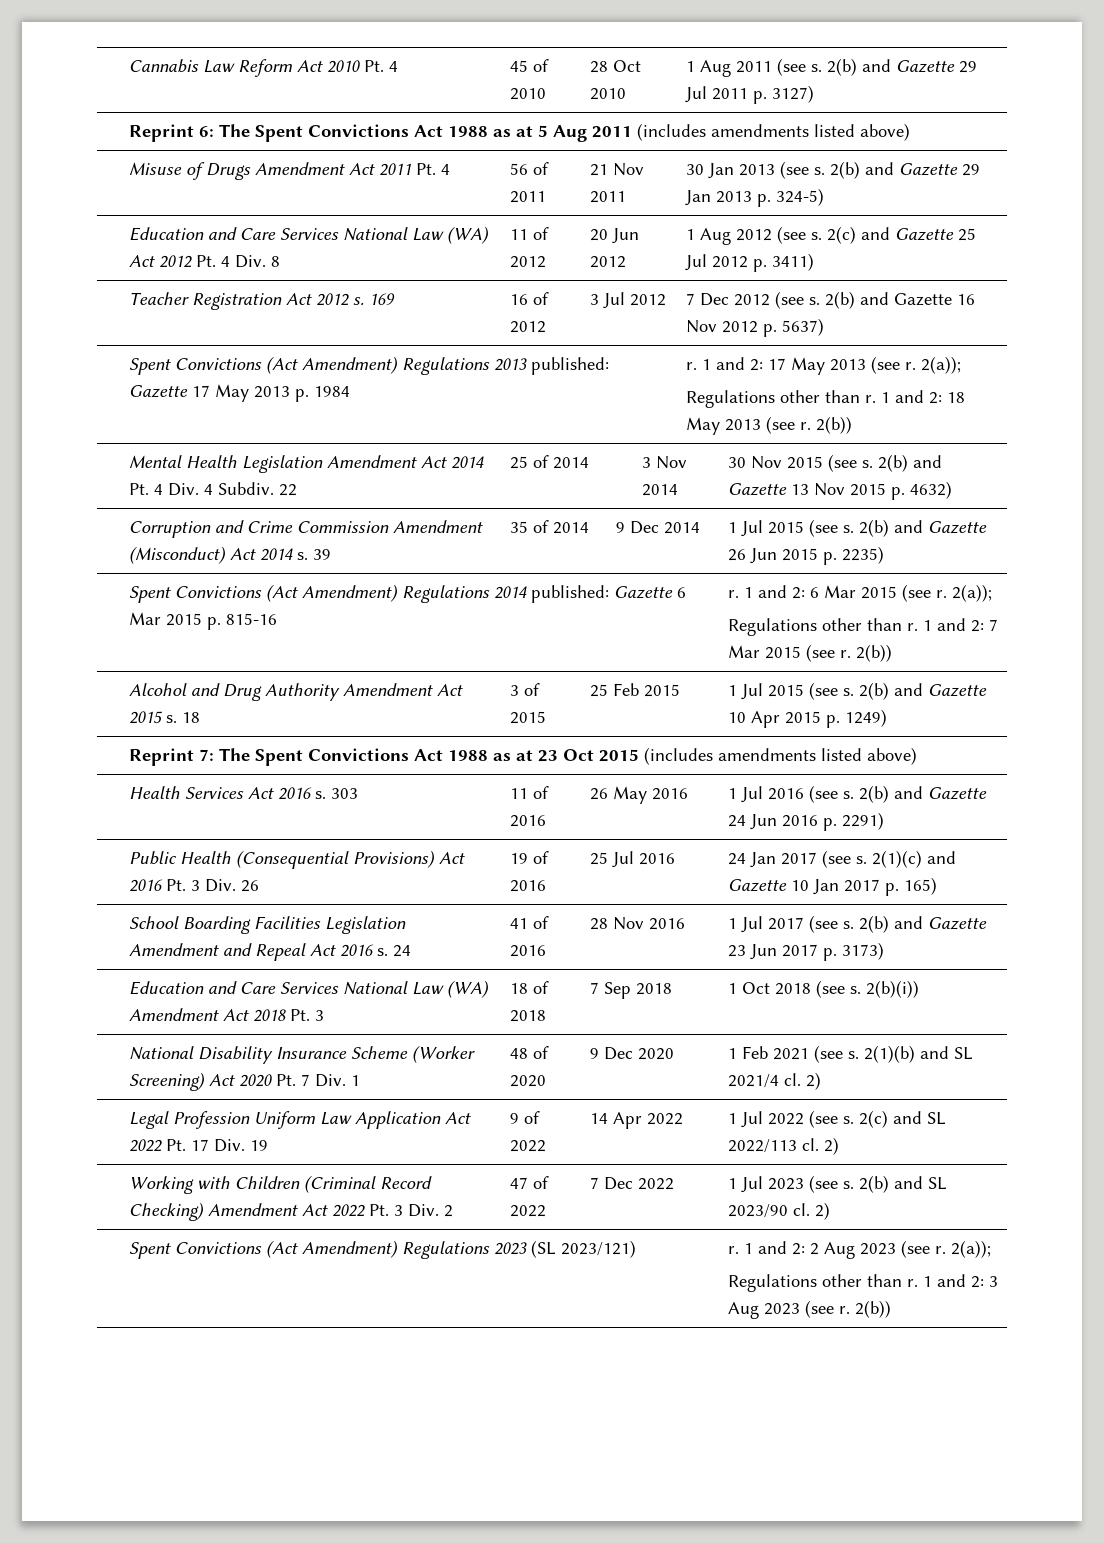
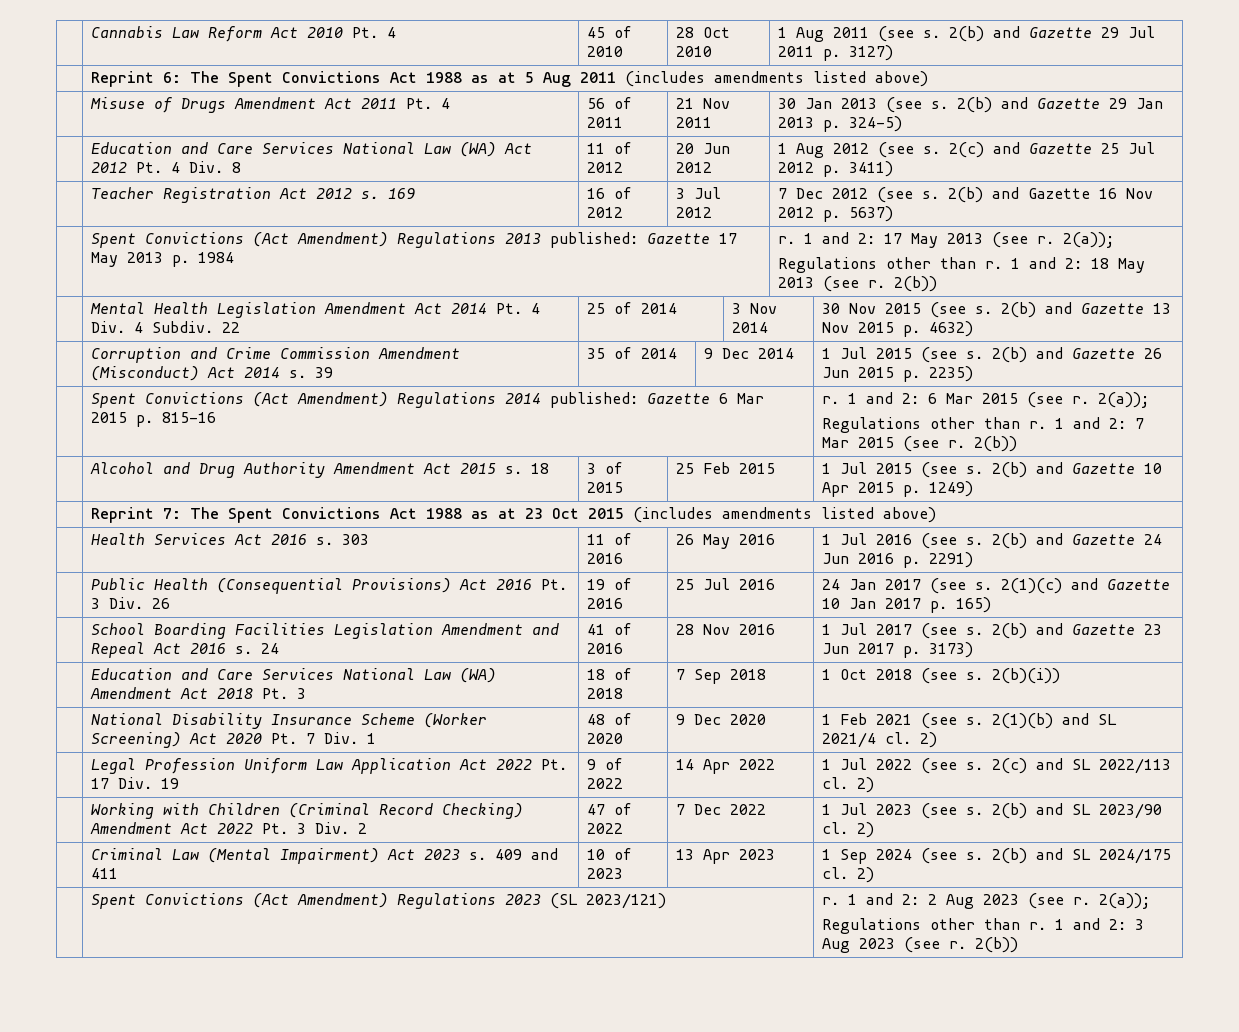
+ | Criminal Law (Mental Impairment) Act 2023 s. 409 and 411 | 10 of 2023 | 13 Apr 2023 | 1 Sep 2024 (see s. 2(b) and SL 2024/175 cl. 2)

